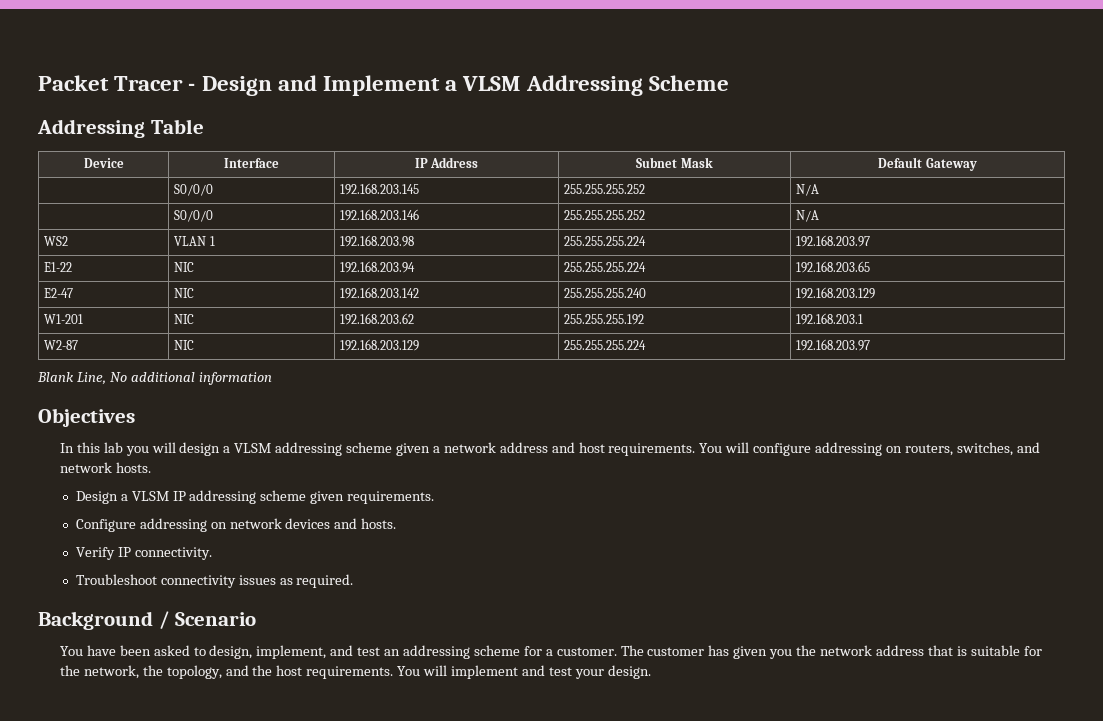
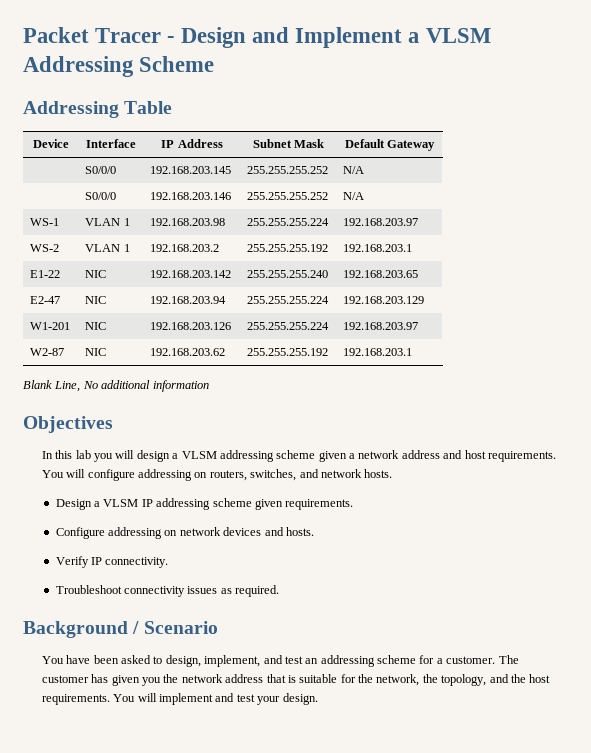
- WS2 | VLAN 1 | 192.168.203.98 | 255.255.255.224 | 192.168.203.97
+ WS-1 | VLAN 1 | 192.168.203.98 | 255.255.255.224 | 192.168.203.97
- E1-22 | NIC | 192.168.203.94 | 255.255.255.224 | 192.168.203.65
- E2-47 | NIC | 192.168.203.142 | 255.255.255.240 | 192.168.203.129
- W1-201 | NIC | 192.168.203.62 | 255.255.255.192 | 192.168.203.1
+ WS-2 | VLAN 1 | 192.168.203.2 | 255.255.255.192 | 192.168.203.1
+ E1-22 | NIC | 192.168.203.142 | 255.255.255.240 | 192.168.203.65
+ E2-47 | NIC | 192.168.203.94 | 255.255.255.224 | 192.168.203.129
+ W1-201 | NIC | 192.168.203.126 | 255.255.255.224 | 192.168.203.97
+ W2-87 | NIC | 192.168.203.62 | 255.255.255.192 | 192.168.203.1
- W2-87 | NIC | 192.168.203.129 | 255.255.255.224 | 192.168.203.97

